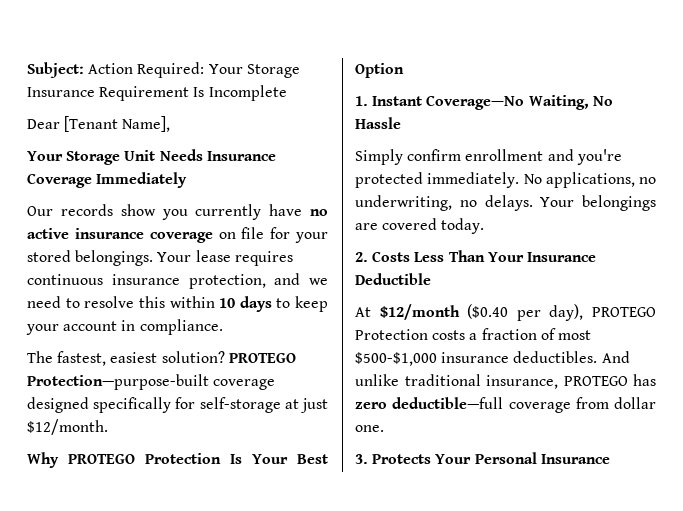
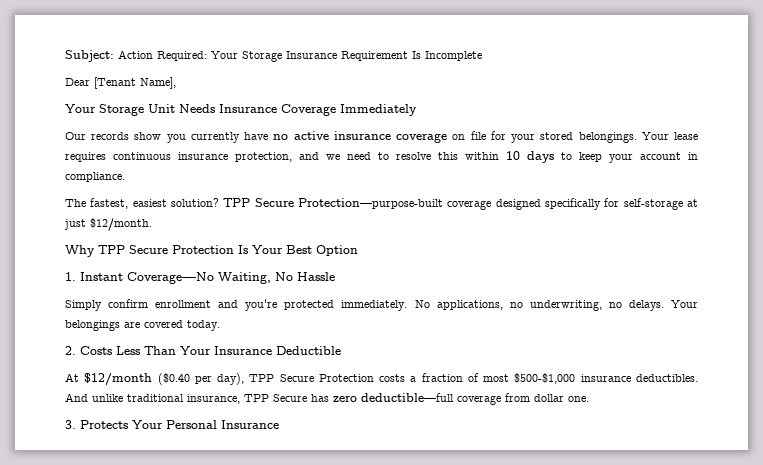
- PROTEGO Protection—purpose-built coverage designed specifically for self-storage at just $12/month.
+ TPP Secure Protection—purpose-built coverage designed specifically for self-storage at just $12/month.
- Why PROTEGO Protection Is Your Best Option
+ Why TPP Secure Protection Is Your Best Option
- At $12/month ($0.40 per day), PROTEGO Protection costs a fraction of most $500-$1,000 insurance deductibles.
+ At $12/month ($0.40 per day), TPP Secure Protection costs a fraction of most $500-$1,000 insurance deductibles.
- And unlike traditional insurance, PROTEGO has zero deductible—full coverage from dollar one.
+ And unlike traditional insurance, TPP Secure has zero deductible—full coverage from dollar one.

